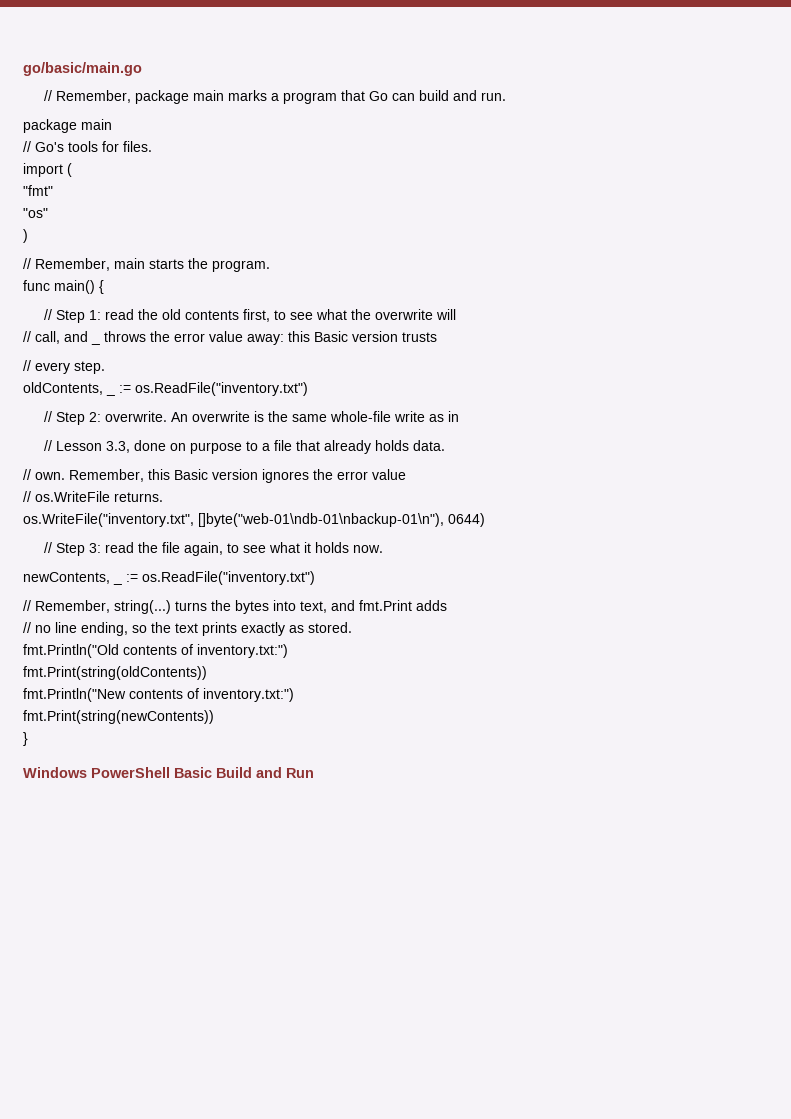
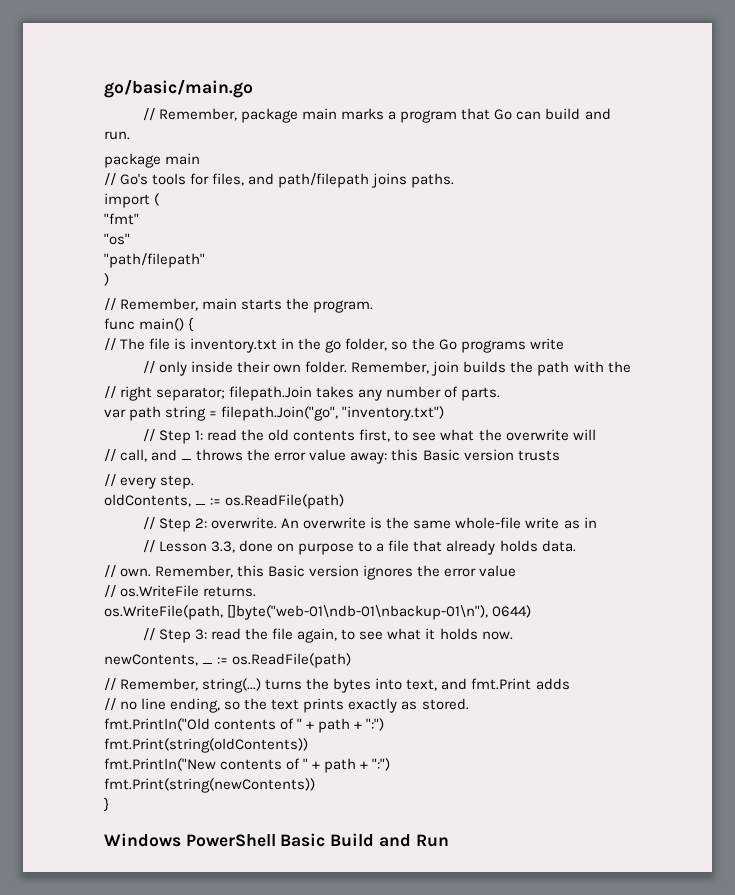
- // Go's tools for files.
+ // Go's tools for files, and path/filepath joins paths.
+ "path/filepath"
+ // The file is inventory.txt in the go folder, so the Go programs write
+ // only inside their own folder. Remember, join builds the path with the
+ // right separator; filepath.Join takes any number of parts.
+ var path string = filepath.Join("go", "inventory.txt")
- oldContents, _ := os.ReadFile("inventory.txt")
+ oldContents, _ := os.ReadFile(path)
- os.WriteFile("inventory.txt", []byte("web-01\ndb-01\nbackup-01\n"), 0644)
+ os.WriteFile(path, []byte("web-01\ndb-01\nbackup-01\n"), 0644)
- newContents, _ := os.ReadFile("inventory.txt")
+ newContents, _ := os.ReadFile(path)
- fmt.Println("Old contents of inventory.txt:")
+ fmt.Println("Old contents of " + path + ":")
- fmt.Println("New contents of inventory.txt:")
+ fmt.Println("New contents of " + path + ":")

